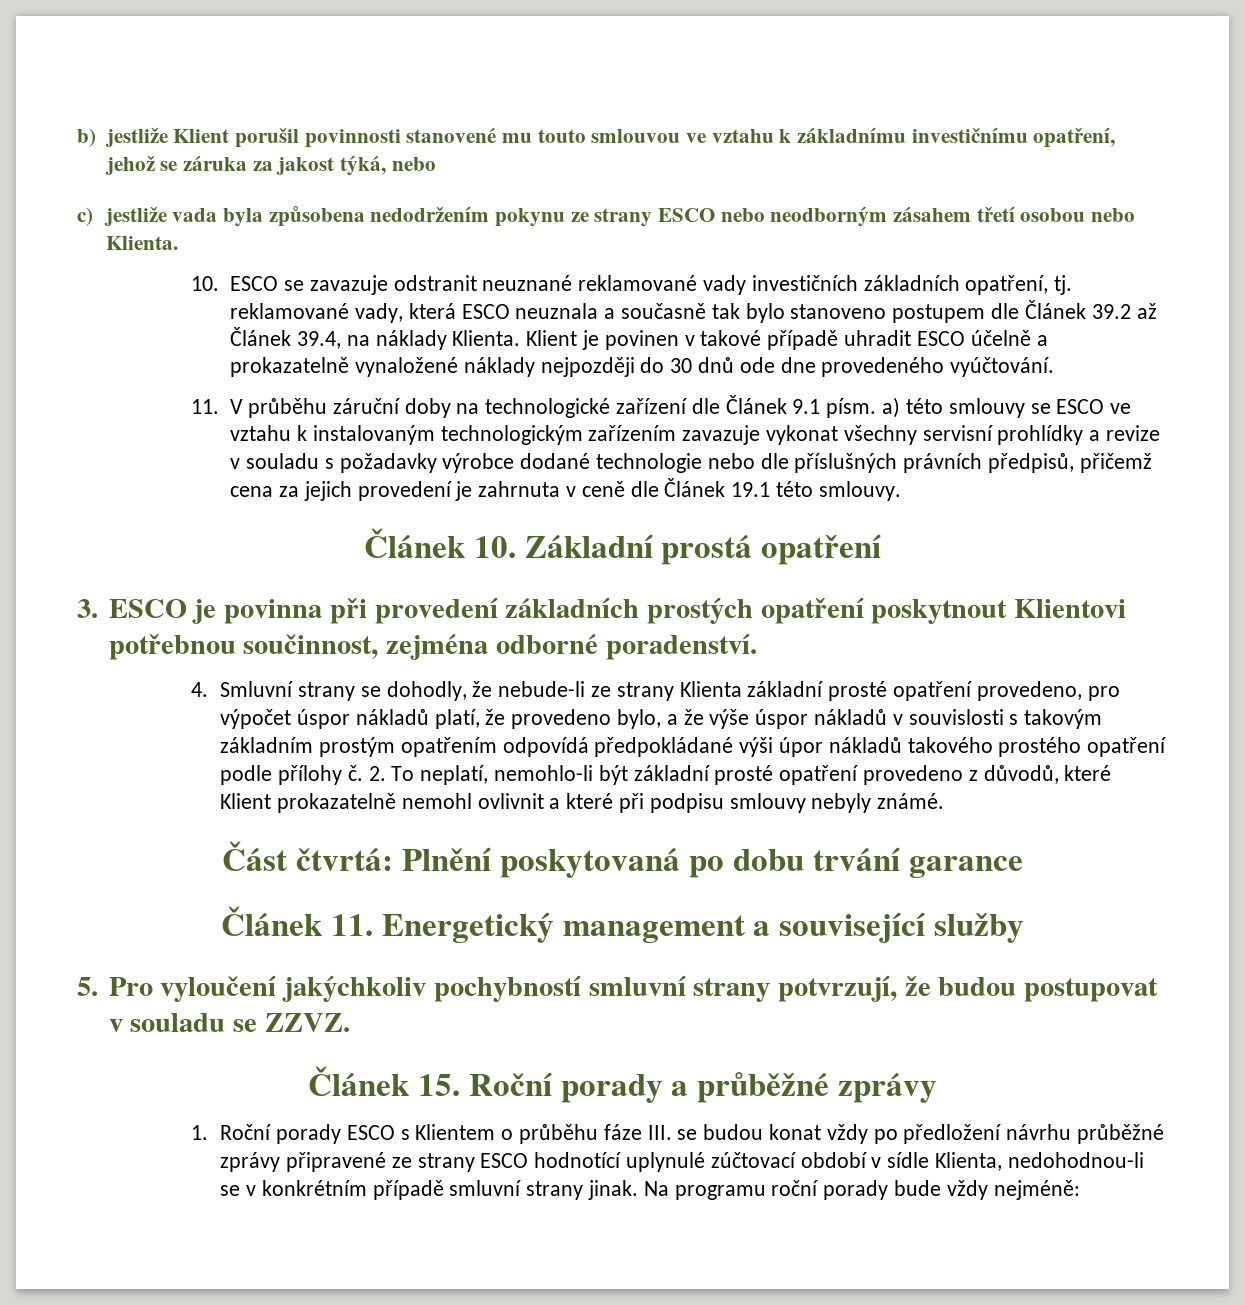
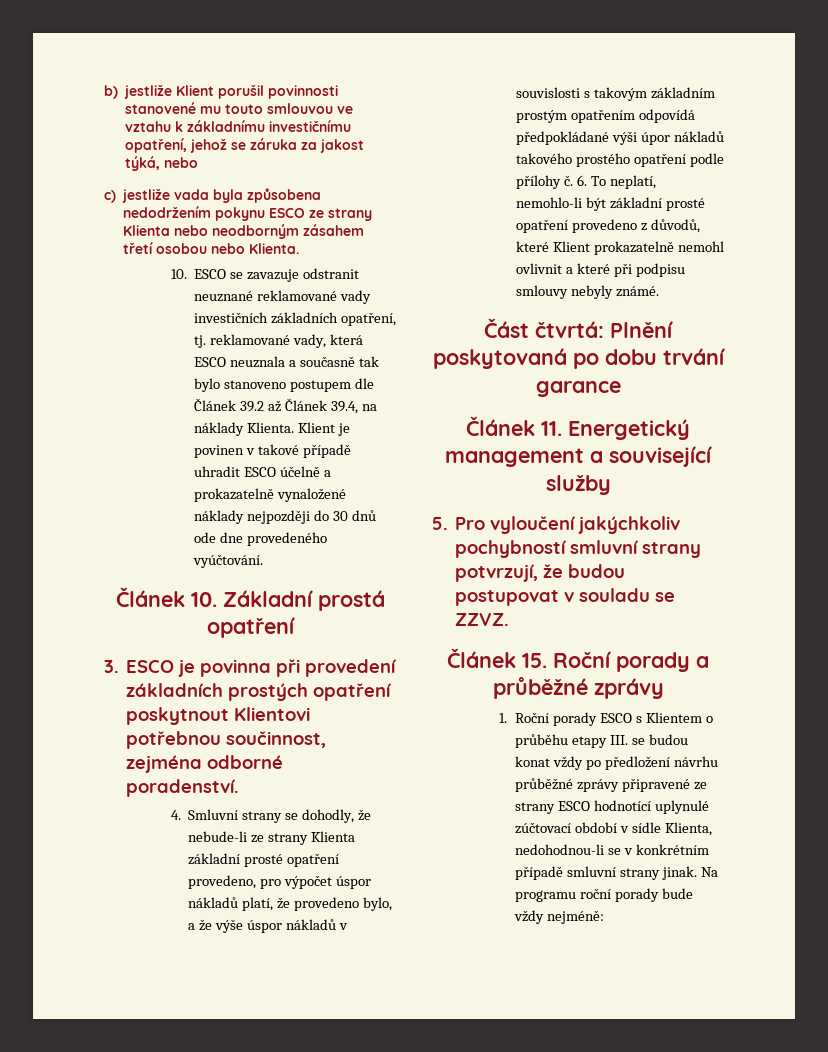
- c) jestliže vada byla způsobena nedodržením pokynu ze strany ESCO nebo neodborným zásahem třetí osobou nebo Klienta.
+ c) jestliže vada byla způsobena nedodržením pokynu ESCO ze strany Klienta nebo neodborným zásahem třetí osobou nebo Klienta.
- 11. V průběhu záruční doby na technologické zařízení dle Článek 9.1 písm. a) této smlouvy se ESCO ve vztahu k instalovaným technologickým zařízením zavazuje vykonat všechny servisní prohlídky a revize v souladu s požadavky výrobce dodané technologie nebo dle příslušných právních předpisů, přičemž cena za jejich provedení je zahrnuta v ceně dle Článek 19.1 této smlouvy.
- 2. To neplatí, nemohlo-li být základní prosté opatření provedeno z důvodů, které Klient prokazatelně nemohl ovlivnit a které při podpisu smlouvy nebyly známé.
+ 6. To neplatí, nemohlo-li být základní prosté opatření provedeno z důvodů, které Klient prokazatelně nemohl ovlivnit a které při podpisu smlouvy nebyly známé.
- 1. Roční porady ESCO s Klientem o průběhu fáze III. se budou konat vždy po předložení návrhu průběžné zprávy připravené ze strany ESCO hodnotící uplynulé zúčtovací období v sídle Klienta, nedohodnou-li se v konkrétním případě smluvní strany jinak.
+ 1. Roční porady ESCO s Klientem o průběhu etapy III. se budou konat vždy po předložení návrhu průběžné zprávy připravené ze strany ESCO hodnotící uplynulé zúčtovací období v sídle Klienta, nedohodnou-li se v konkrétním případě smluvní strany jinak.

